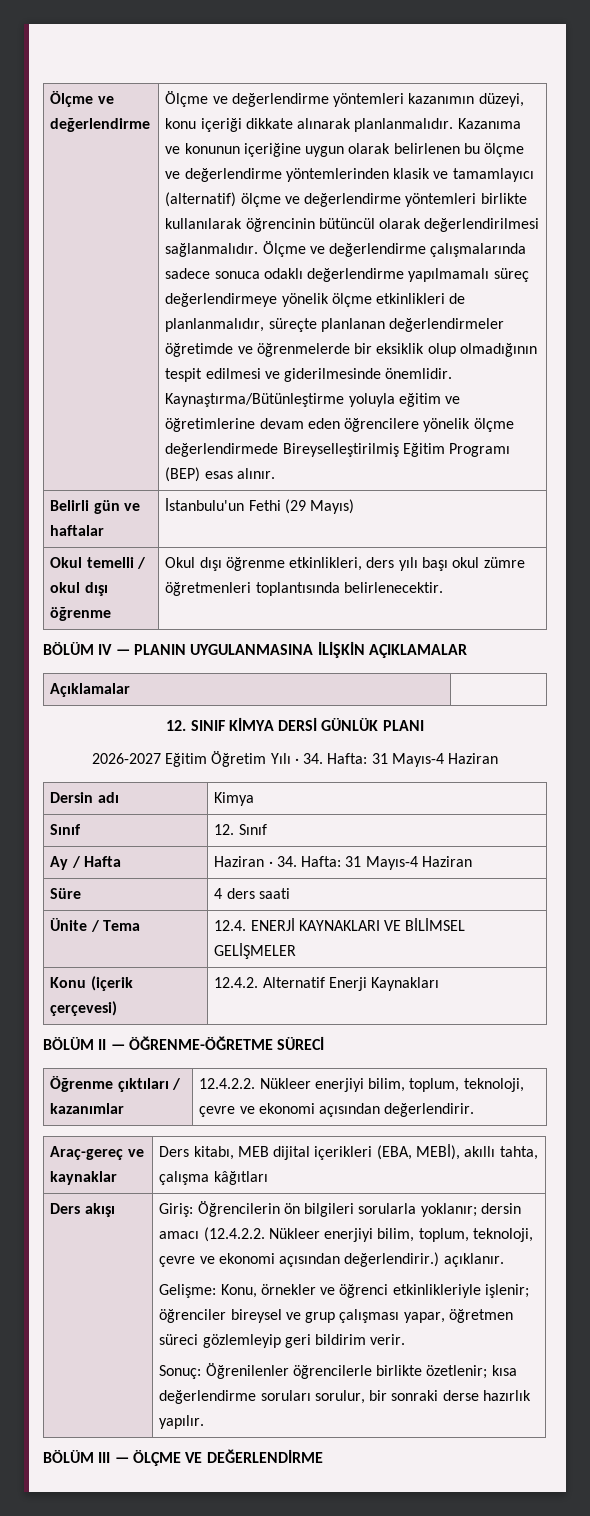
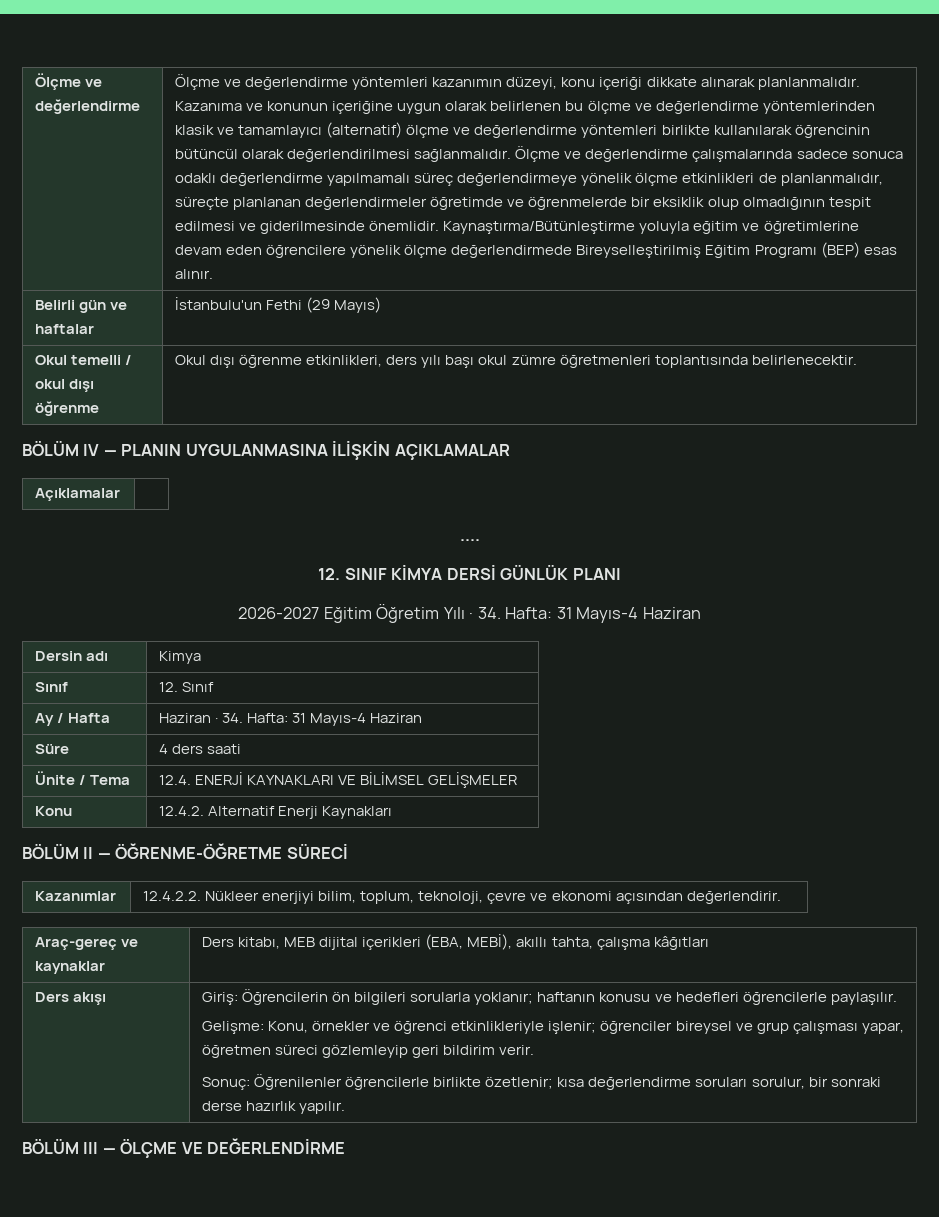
+ ....
- Konu (içerik çerçevesi) | 12.4.2. Alternatif Enerji Kaynakları
+ Konu | 12.4.2. Alternatif Enerji Kaynakları
- Öğrenme çıktıları / kazanımlar | 12.4.2.2. Nükleer enerjiyi bilim, toplum, teknoloji, çevre ve ekonomi açısından değerlendirir.
+ Kazanımlar | 12.4.2.2. Nükleer enerjiyi bilim, toplum, teknoloji, çevre ve ekonomi açısından değerlendirir.
- Giriş: Öğrencilerin ön bilgileri sorularla yoklanır; dersin amacı (12.4.2.2. Nükleer enerjiyi bilim, toplum, teknoloji, çevre ve ekonomi açısından değerlendirir.) açıklanır.
+ Giriş: Öğrencilerin ön bilgileri sorularla yoklanır; haftanın konusu ve hedefleri öğrencilerle paylaşılır.

